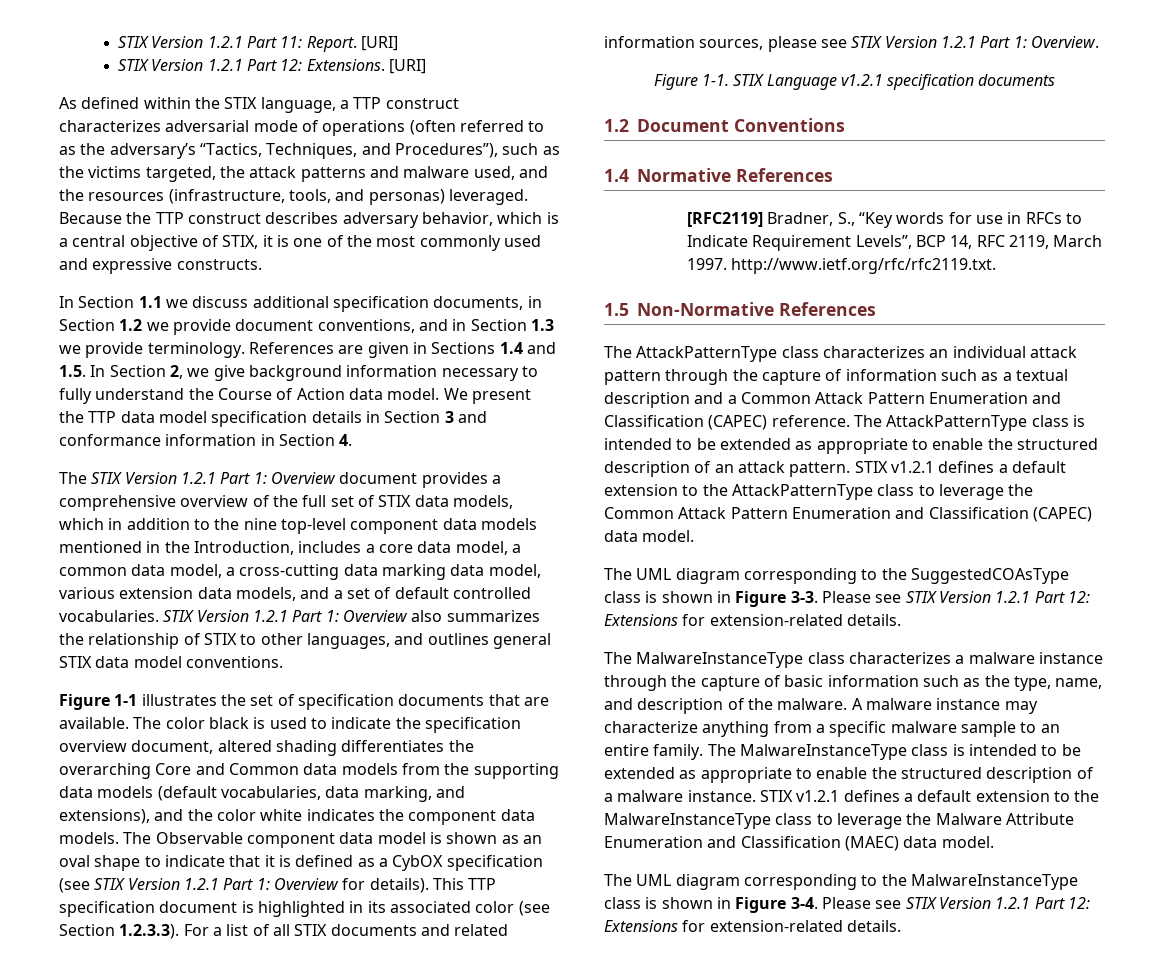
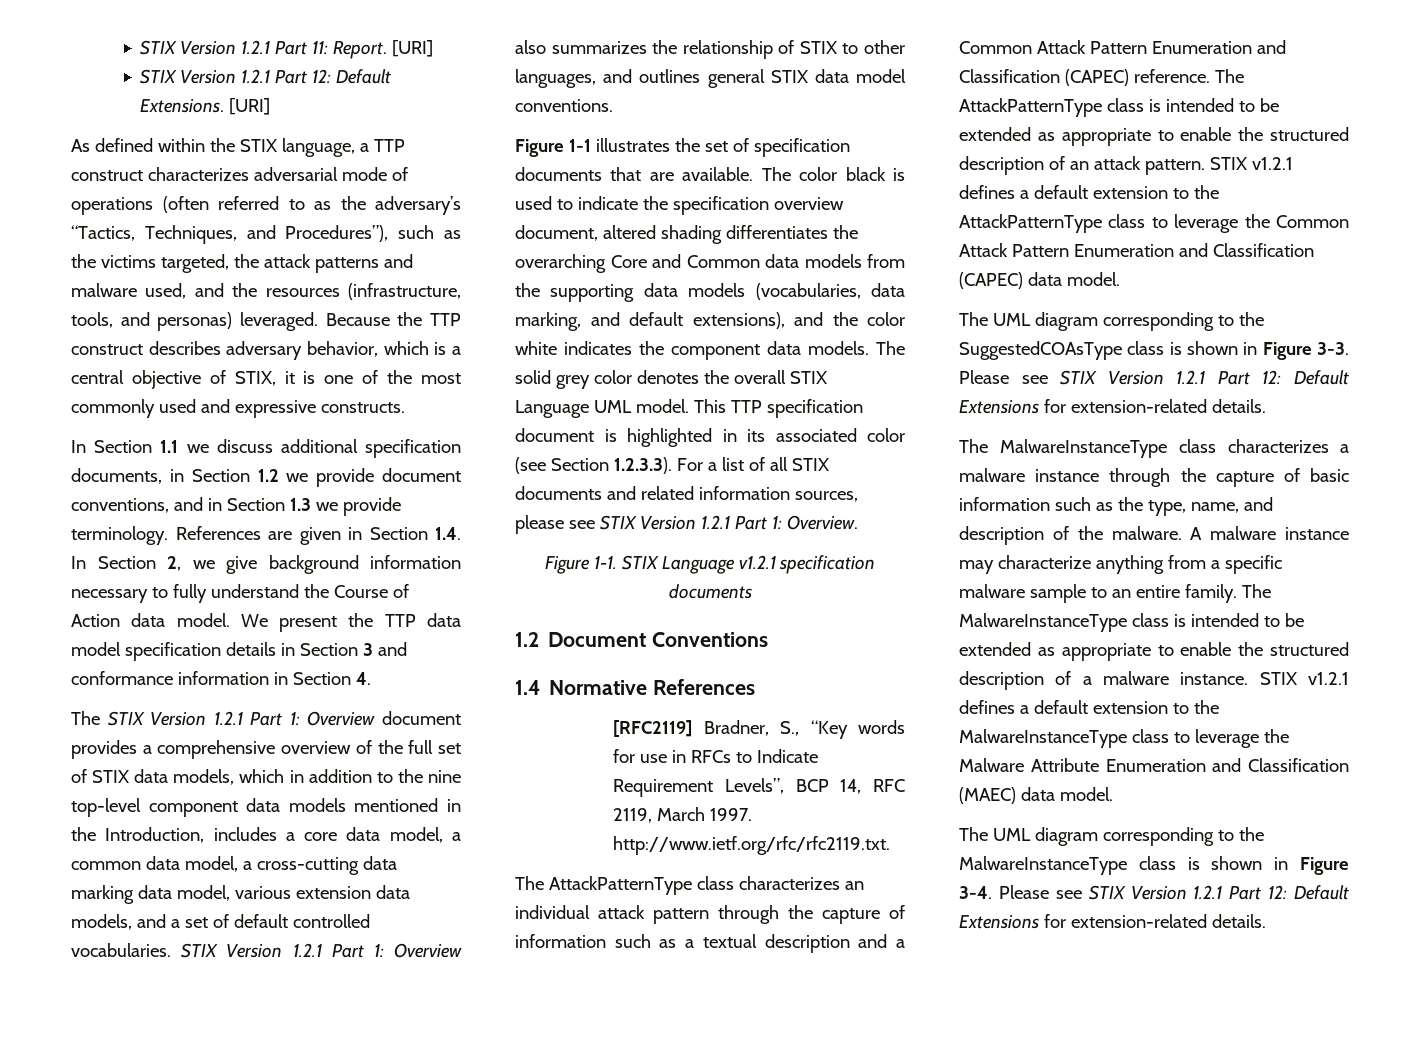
- STIX Version 1.2.1 Part 12: Extensions.
+ STIX Version 1.2.1 Part 12: Default Extensions.
- References are given in Sections 1.4 and 1.5. In Section 2, we give background information necessary to fully understand the Course of Action data model.
+ References are given in Section 1.4. In Section 2, we give background information necessary to fully understand the Course of Action data model.
- The color black is used to indicate the specification overview document, altered shading differentiates the overarching Core and Common data models from the supporting data models (default vocabularies, data marking, and extensions), and the color white indicates the component data models.
+ The color black is used to indicate the specification overview document, altered shading differentiates the overarching Core and Common data models from the supporting data models (vocabularies, data marking, and default extensions), and the color white indicates the component data models.
- The Observable component data model is shown as an oval shape to indicate that it is defined as a CybOX specification (see STIX Version 1.2.1 Part 1: Overview for details).
+ The solid grey color denotes the overall STIX Language UML model.
- 1.5 Non-Normative References
- The UML diagram corresponding to the SuggestedCOAsType class is shown in Figure 3-3. Please see STIX Version 1.2.1 Part 12: Extensions for extension-related details.
+ The UML diagram corresponding to the SuggestedCOAsType class is shown in Figure 3-3. Please see STIX Version 1.2.1 Part 12: Default Extensions for extension-related details.
- The UML diagram corresponding to the MalwareInstanceType class is shown in Figure 3-4. Please see STIX Version 1.2.1 Part 12: Extensions for extension-related details.
+ The UML diagram corresponding to the MalwareInstanceType class is shown in Figure 3-4. Please see STIX Version 1.2.1 Part 12: Default Extensions for extension-related details.

